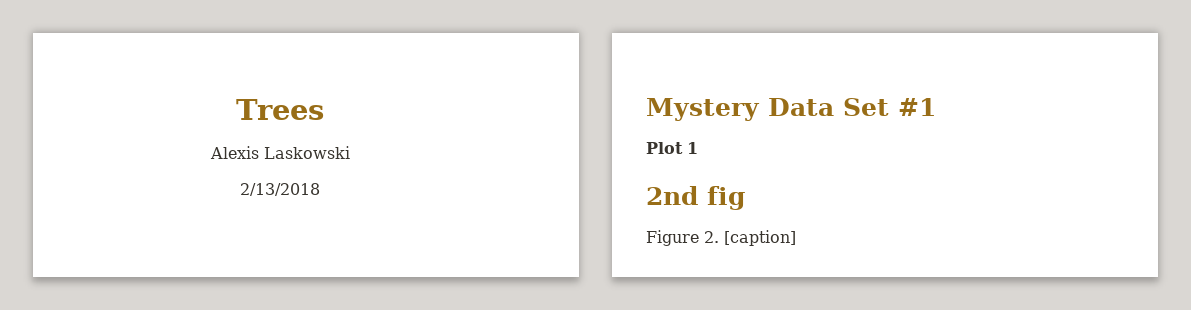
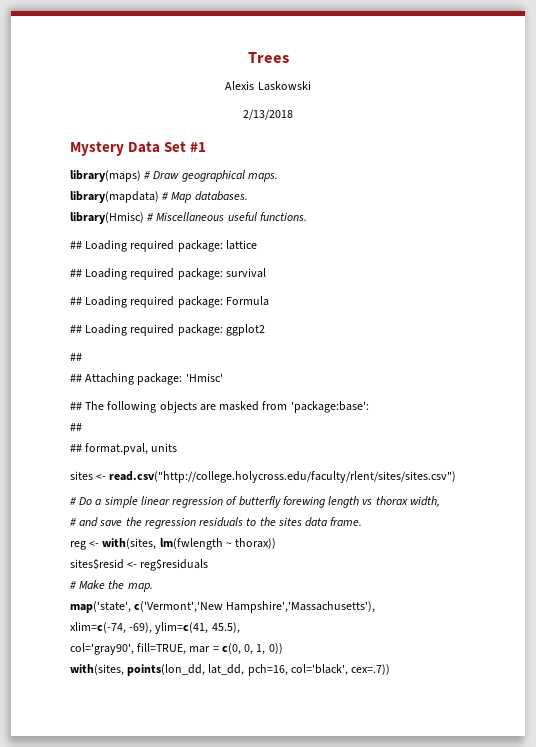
- Plot 1
- 2nd fig
- Figure 2. [caption]
+ library(maps) # Draw geographical maps.
+ library(mapdata) # Map databases.
+ library(Hmisc) # Miscellaneous useful functions.
+ ## Loading required package: lattice
+ ## Loading required package: survival
+ ## Loading required package: Formula
+ ## Loading required package: ggplot2
+ ##
+ ## Attaching package: 'Hmisc'
+ ## The following objects are masked from 'package:base':
+ ##
+ ## format.pval, units
+ sites <- read.csv("http://college.holycross.edu/faculty/rlent/sites/sites.csv")
+ # Do a simple linear regression of butterfly forewing length vs thorax width,
+ # and save the regression residuals to the sites data frame.
+ reg <- with(sites, lm(fwlength ~ thorax))
+ sites$resid <- reg$residuals
+ # Make the map.
+ map('state', c('Vermont','New Hampshire','Massachusetts'),
+ xlim=c(-74, -69), ylim=c(41, 45.5),
+ col='gray90', fill=TRUE, mar = c(0, 0, 1, 0))
+ with(sites, points(lon_dd, lat_dd, pch=16, col='black', cex=.7))

